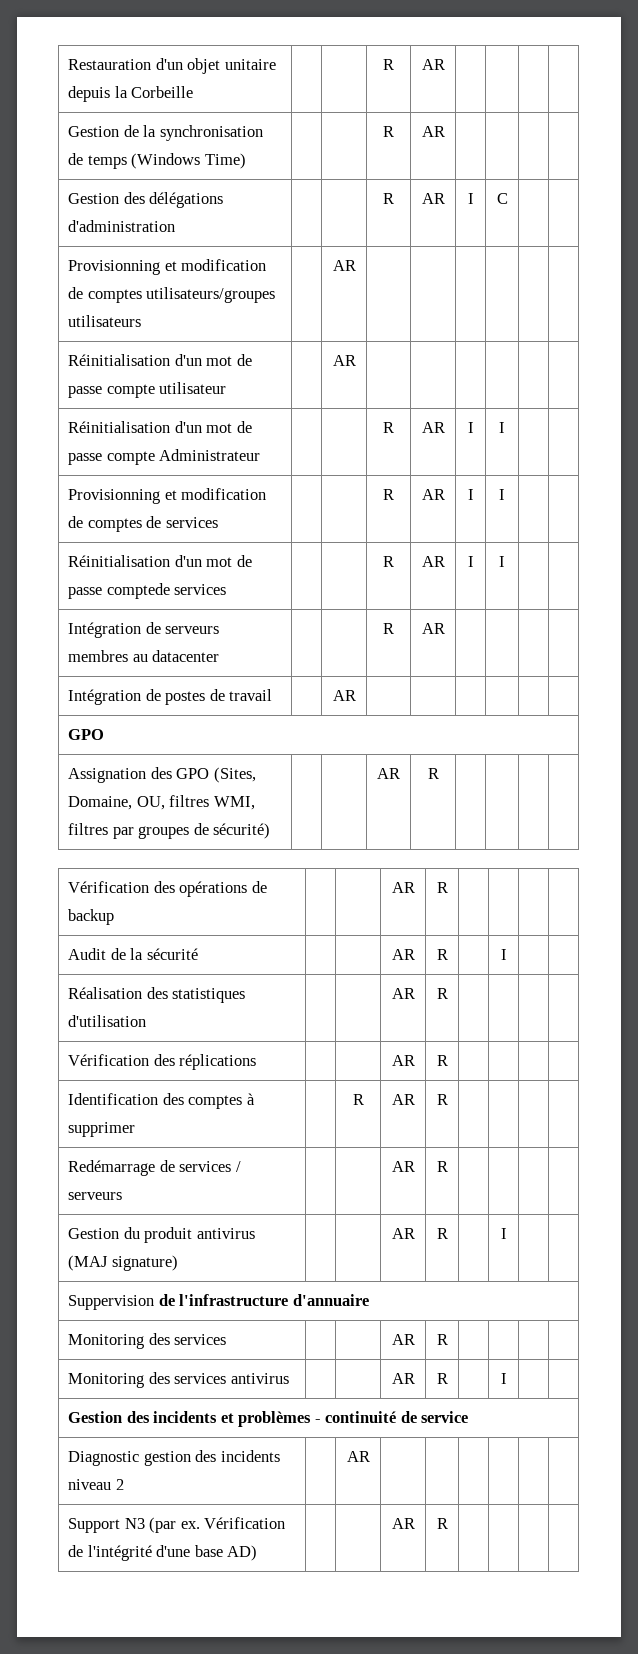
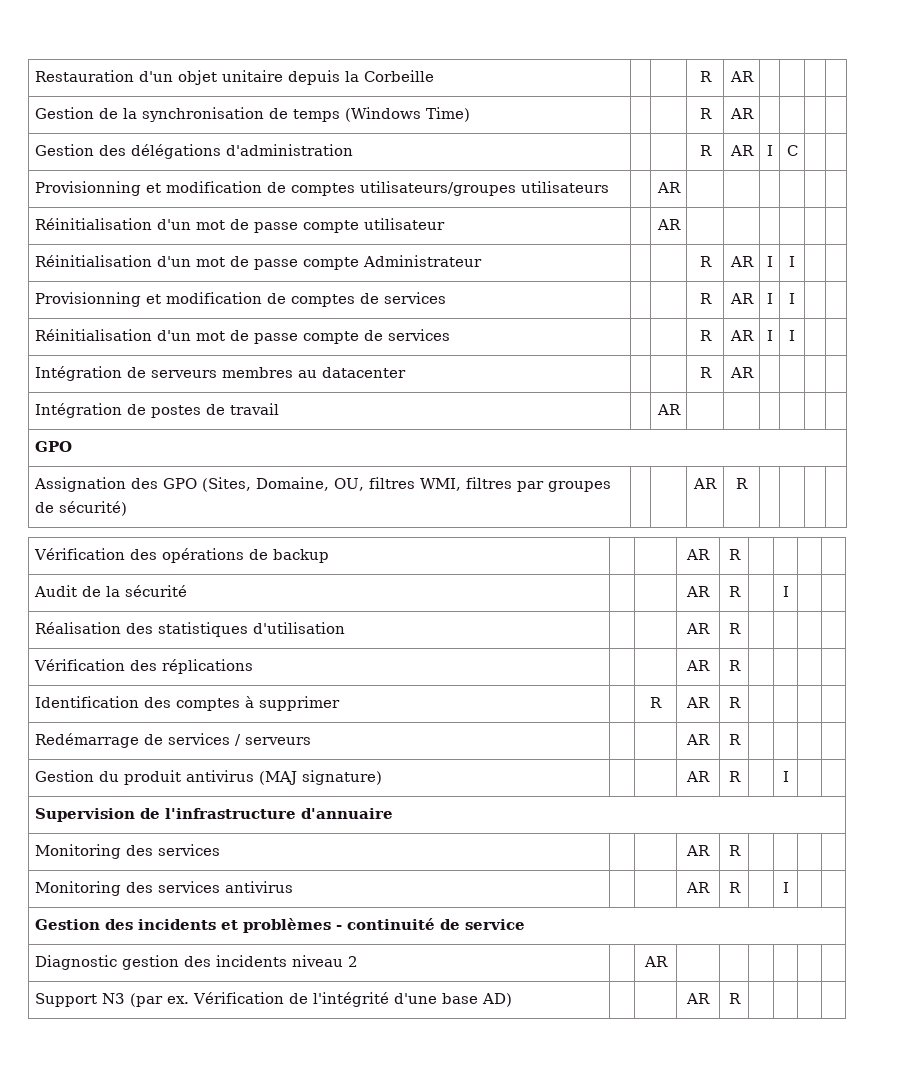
- Réinitialisation d'un mot de passe comptede services | | | R | AR | I | I | |
+ Réinitialisation d'un mot de passe compte de services | | | R | AR | I | I | |
- Suppervision de l'infrastructure d'annuaire
+ Supervision de l'infrastructure d'annuaire

